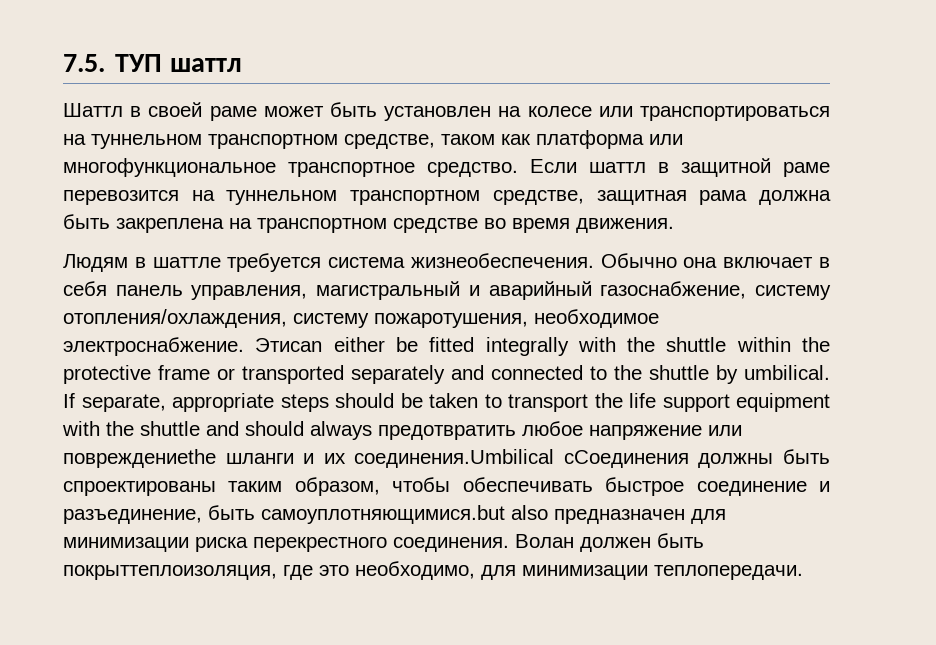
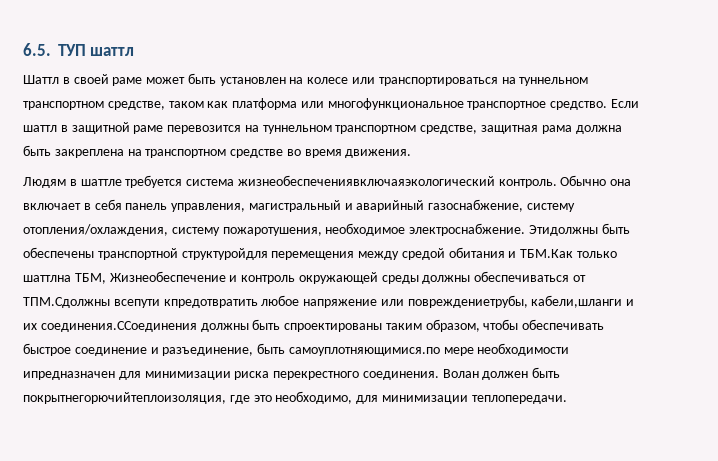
- 7.5. ТУП шаттл
+ 6.5. ТУП шаттл
- Людям в шаттле требуется система жизнеобеспечения.
+ Людям в шаттле требуется система жизнеобеспечениявключаяэкологический контроль.
- Этиcan either be fitted integrally with the shuttle within the protective frame or transported separately and connected to the shuttle by umbilical. If separate, appropriate steps should be taken to transport the life support equipment with the shuttle and should always предотвратить любое напряжение или повреждениеthe шланги и их соединения.Umbilical cСоединения должны быть спроектированы таким образом, чтобы обеспечивать быстрое соединение и разъединение, быть самоуплотняющимися.but also предназначен для минимизации риска перекрестного соединения.
+ Этидолжны быть обеспечены транспортной структуройдля перемещения между средой обитания и ТБМ.Как только шаттлна ТБМ, Жизнеобеспечение и контроль окружающей среды должны обеспечиваться от ТПМ.Сдолжны всепути кпредотвратить любое напряжение или повреждениетрубы, кабели,шланги и их соединения.ССоединения должны быть спроектированы таким образом, чтобы обеспечивать быстрое соединение и разъединение, быть самоуплотняющимися.по мере необходимости ипредназначен для минимизации риска перекрестного соединения.
- Волан должен быть покрыттеплоизоляция, где это необходимо, для минимизации теплопередачи.
+ Волан должен быть покрытнегорючийтеплоизоляция, где это необходимо, для минимизации теплопередачи.

